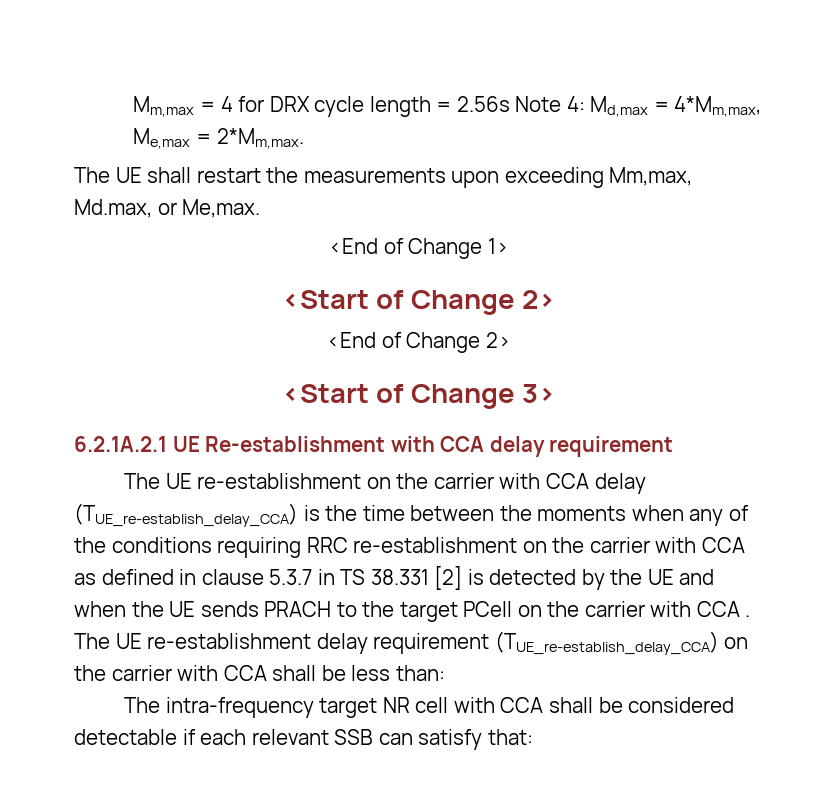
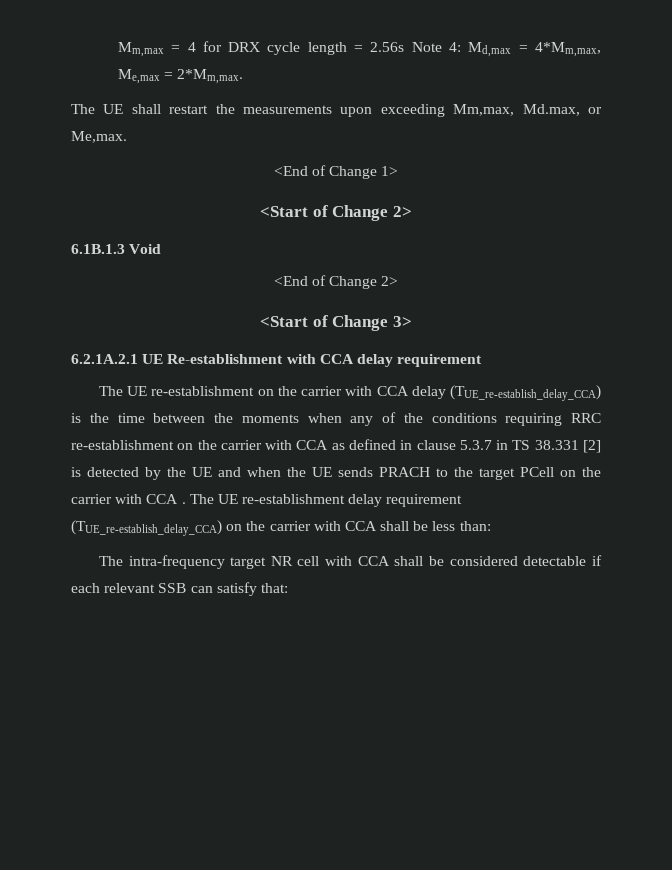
+ 6.1B.1.3 Void

